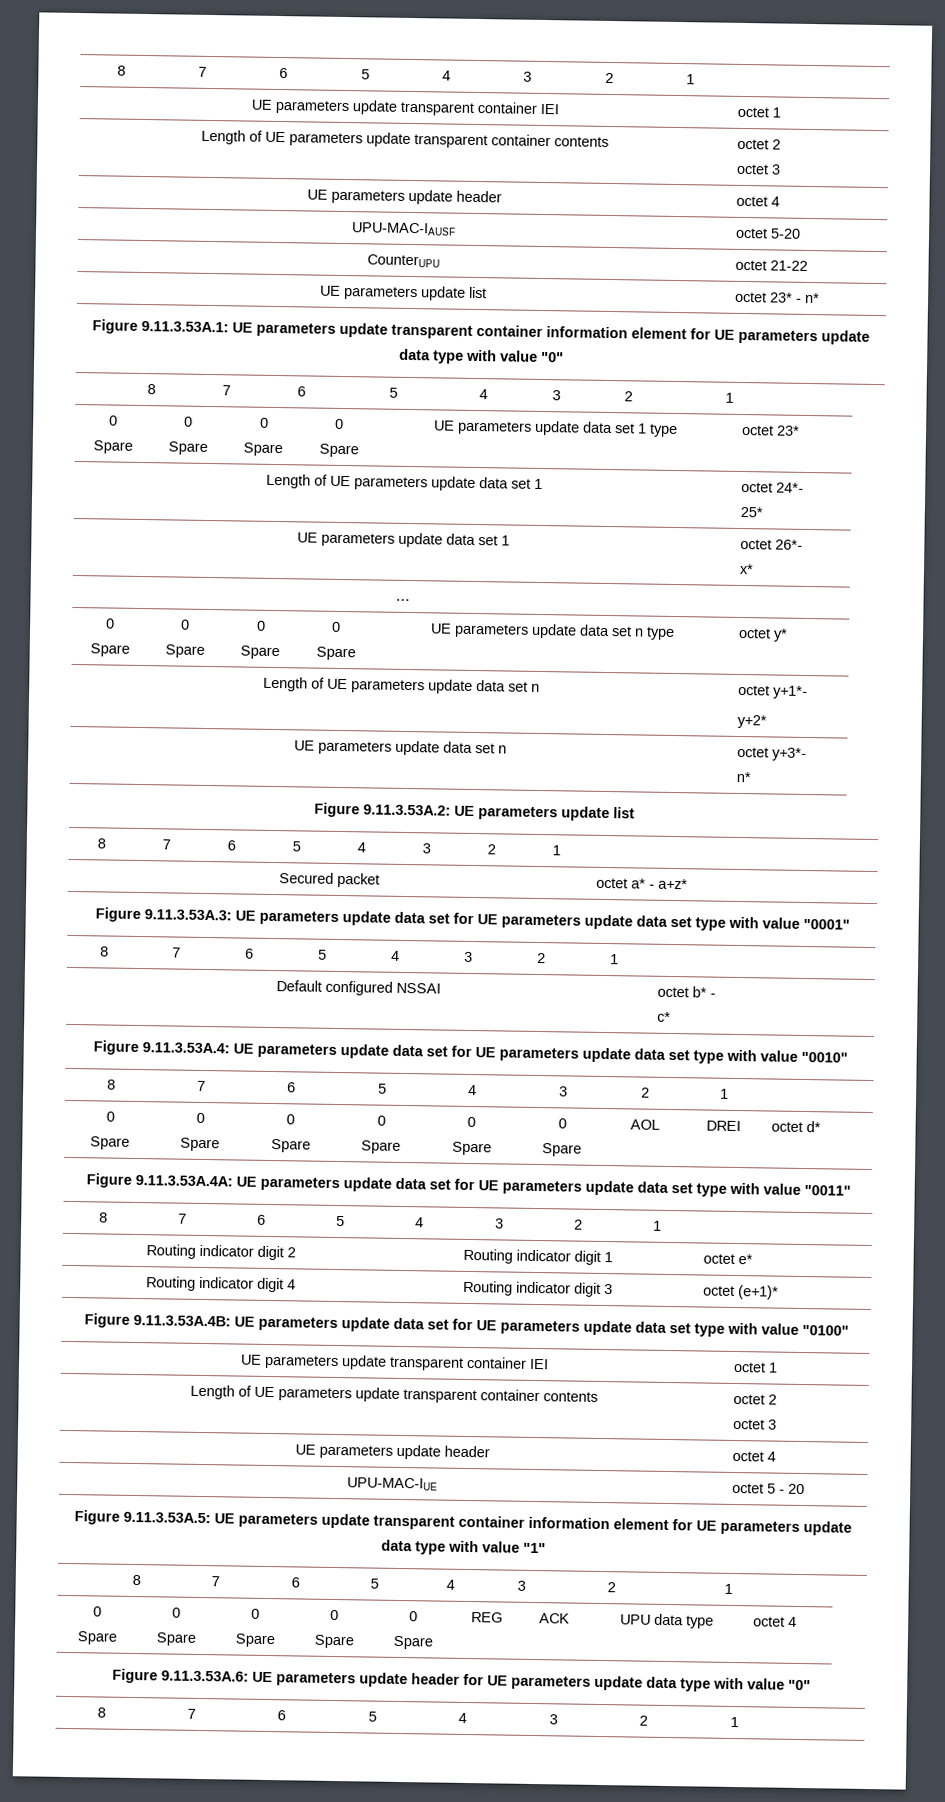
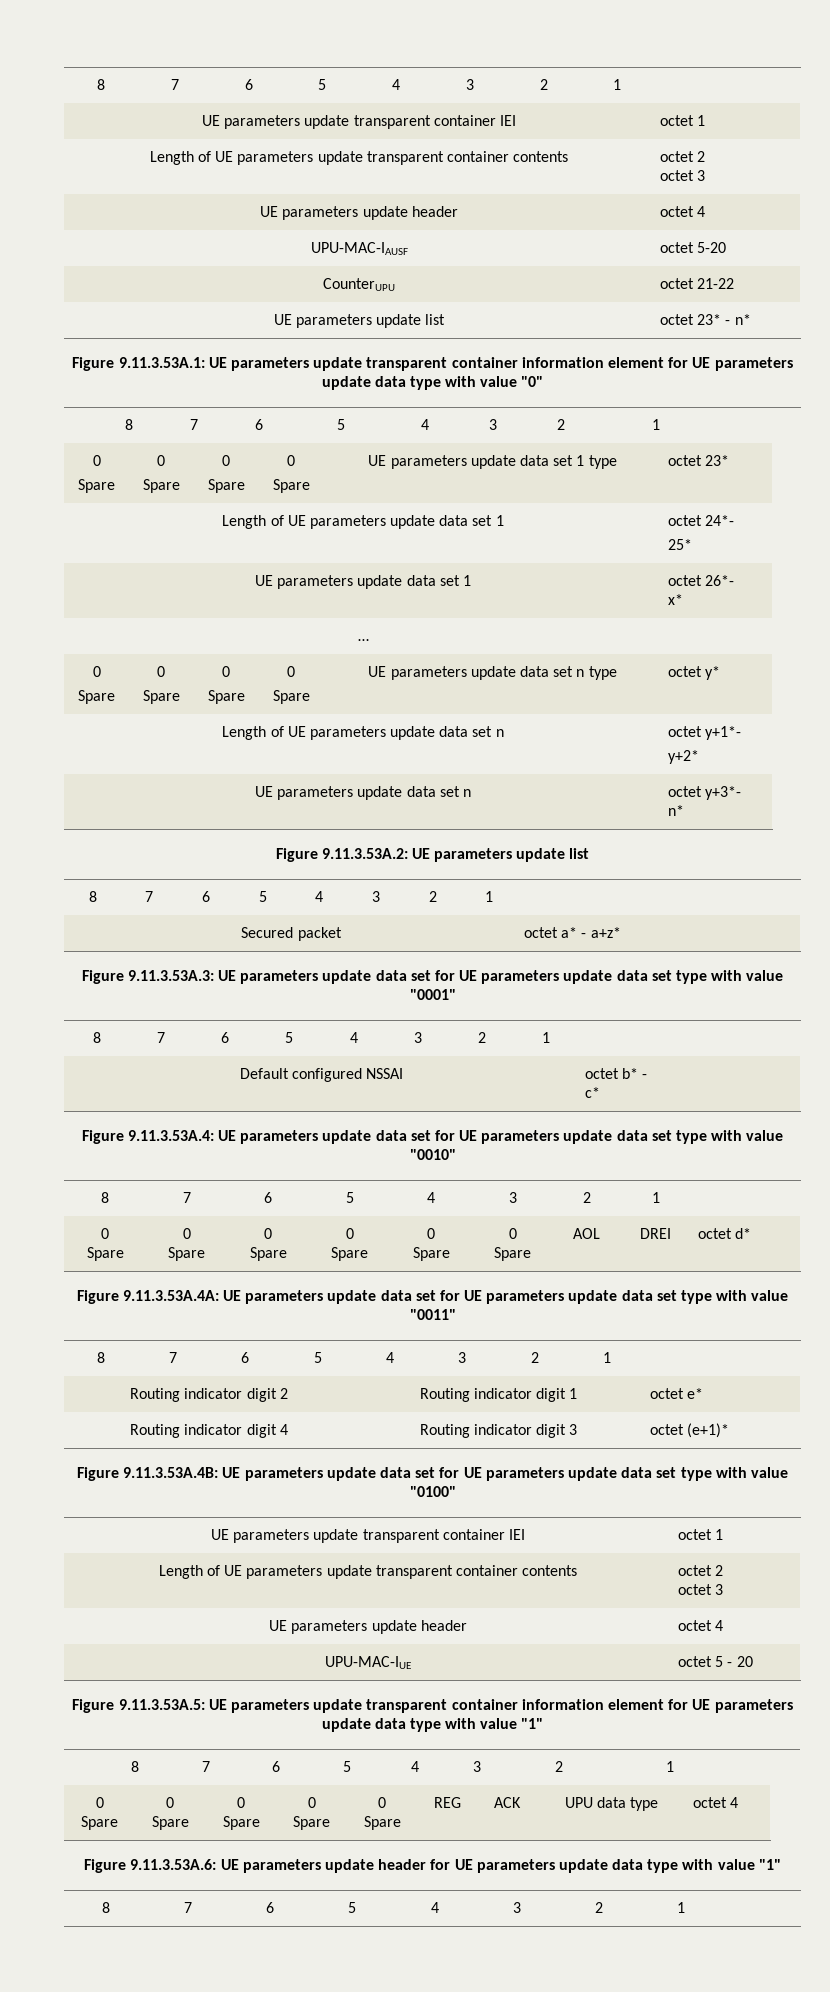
- Figure 9.11.3.53A.6: UE parameters update header for UE parameters update data type with value "0"
+ Figure 9.11.3.53A.6: UE parameters update header for UE parameters update data type with value "1"

